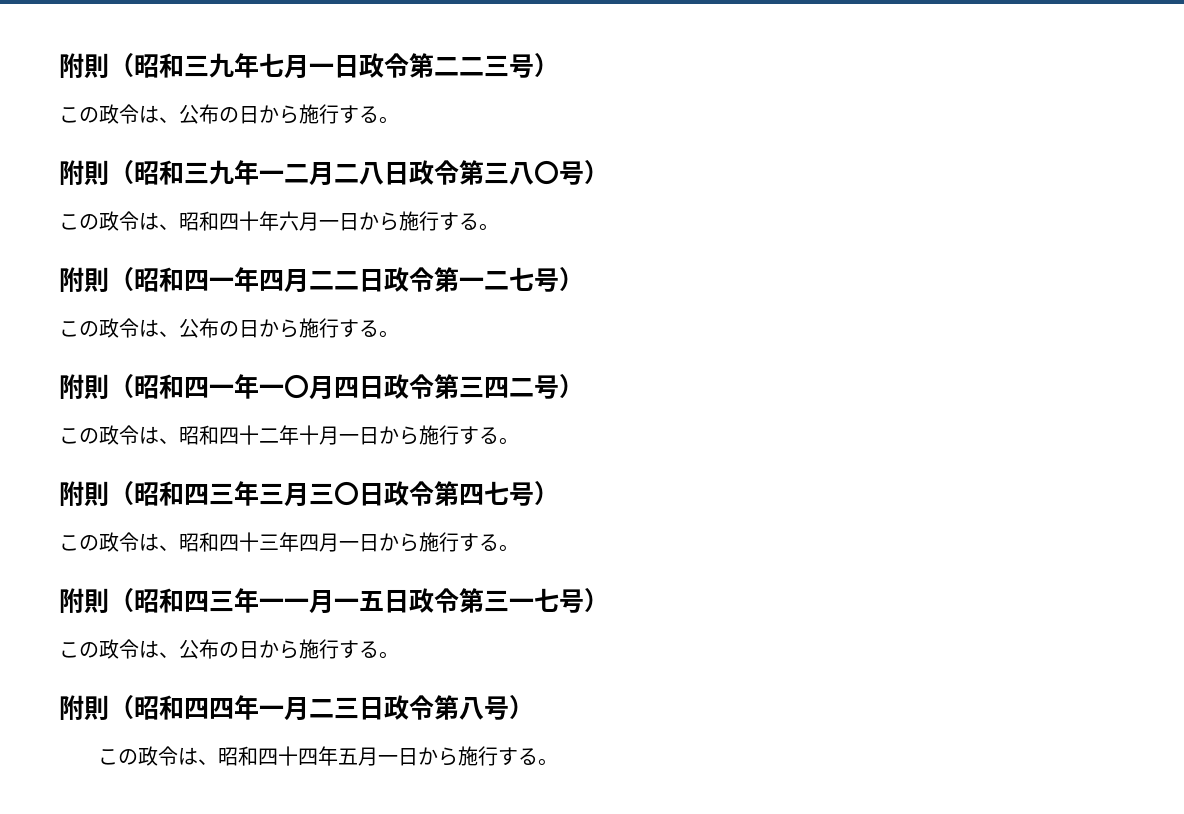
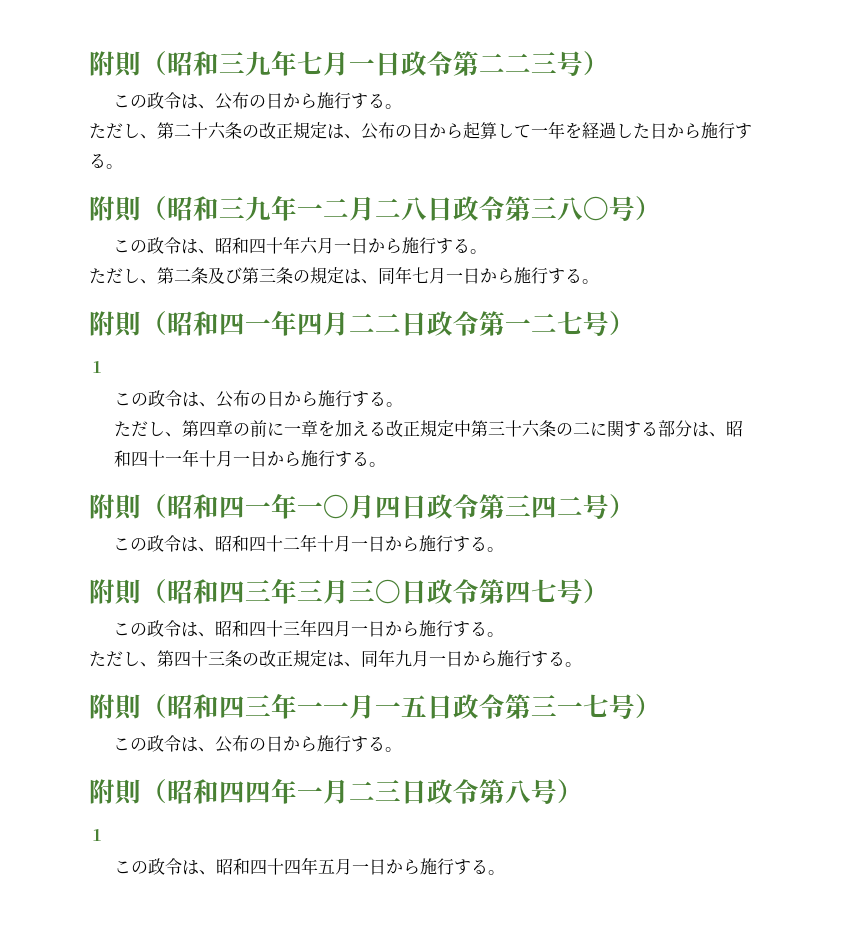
+ ただし、第二十六条の改正規定は、公布の日から起算して一年を経過した日から施行する。
+ ただし、第二条及び第三条の規定は、同年七月一日から施行する。
  附則（昭和四一年四月二二日政令第一二七号）
+ １
  この政令は、公布の日から施行する。
+ ただし、第四章の前に一章を加える改正規定中第三十六条の二に関する部分は、昭和四十一年十月一日から施行する。
+ ただし、第四十三条の改正規定は、同年九月一日から施行する。
  附則（昭和四四年一月二三日政令第八号）
+ １

